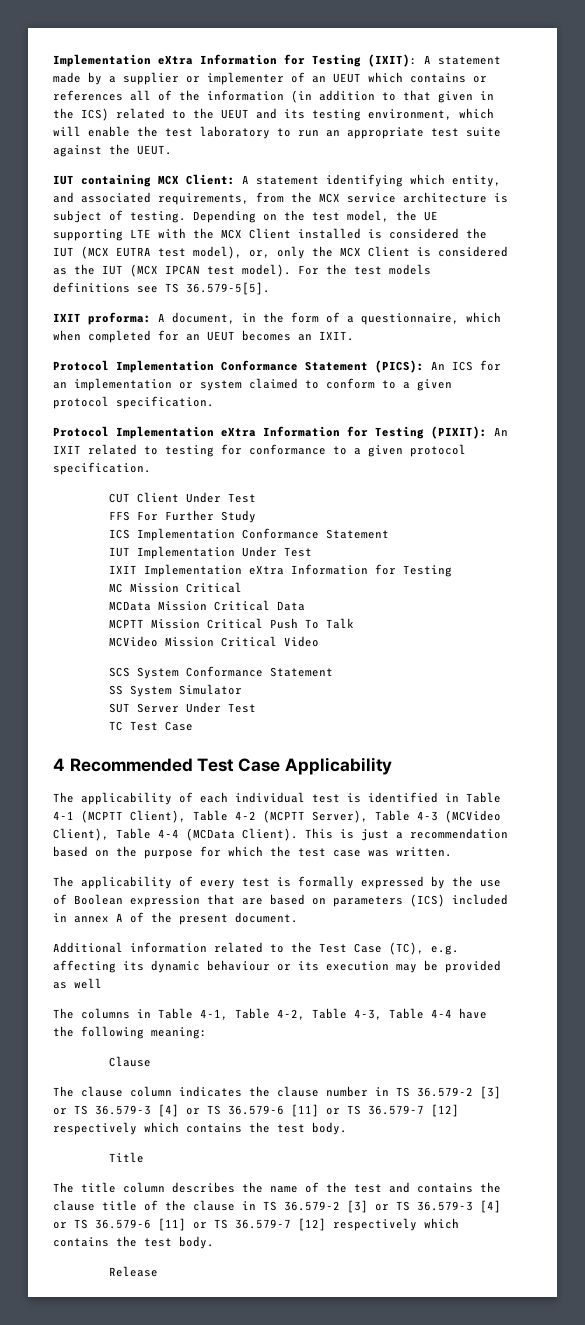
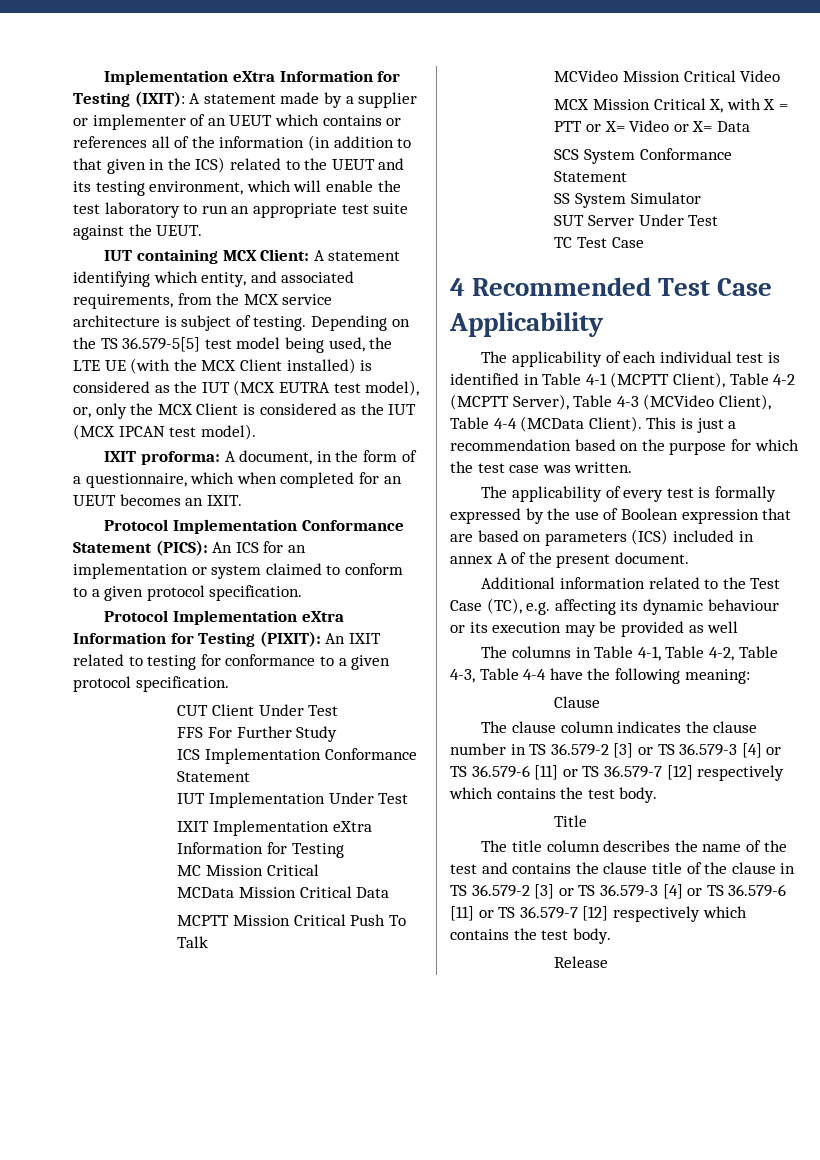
- Depending on the test model, the UE supporting LTE with the MCX Client installed is considered the IUT (MCX EUTRA test model), or, only the MCX Client is considered as the IUT (MCX IPCAN test model). For the test models definitions see TS 36.579-5[5].
+ Depending on the TS 36.579-5[5] test model being used, the LTE UE (with the MCX Client installed) is considered as the IUT (MCX EUTRA test model), or, only the MCX Client is considered as the IUT (MCX IPCAN test model).
+ MCX Mission Critical X, with X = PTT or X= Video or X= Data

